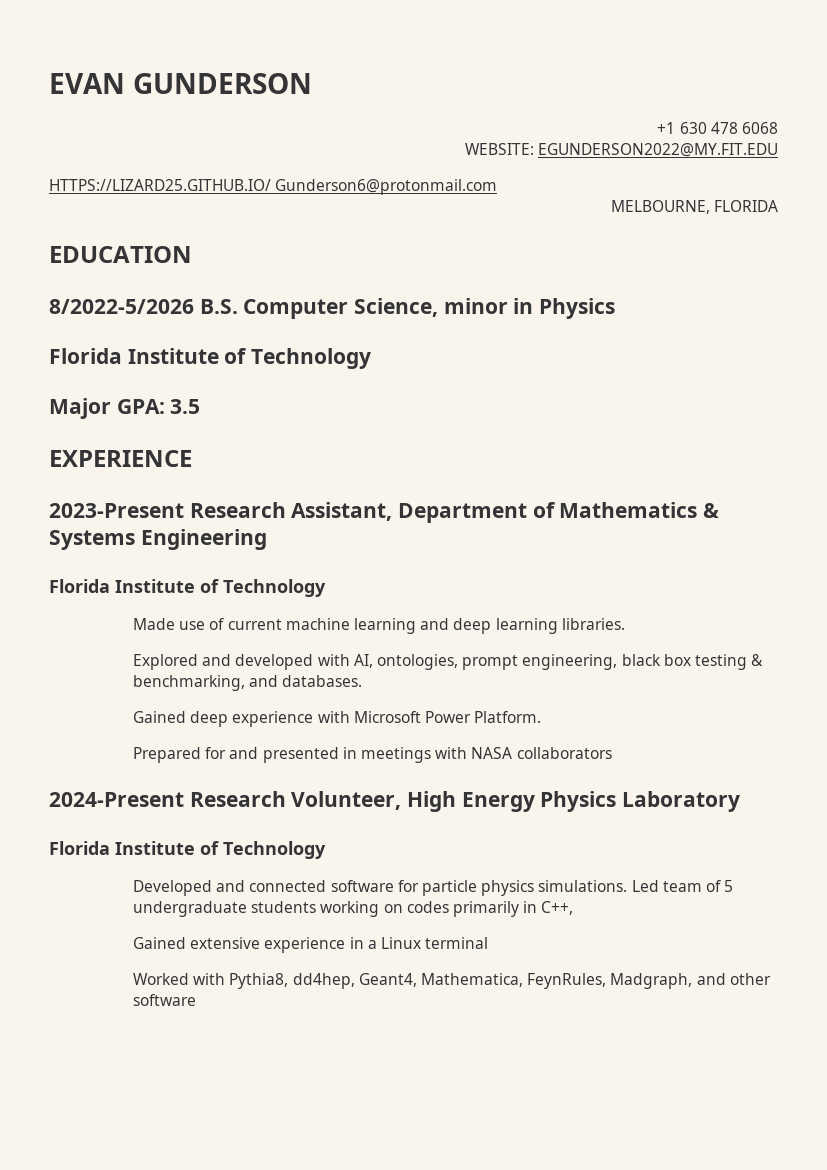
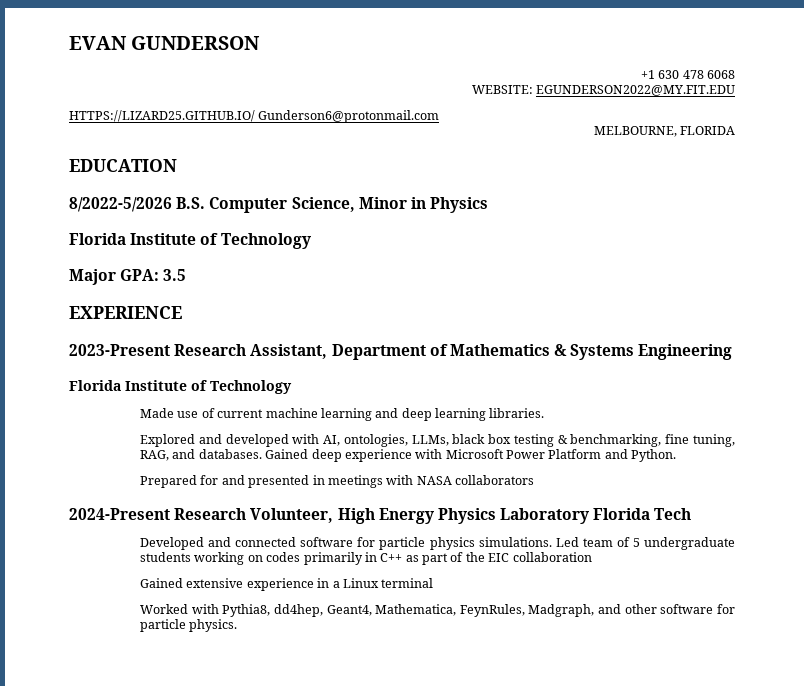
- 8/2022-5/2026 B.S. Computer Science, minor in Physics
+ 8/2022-5/2026 B.S. Computer Science, Minor in Physics
- Explored and developed with AI, ontologies, prompt engineering, black box testing & benchmarking, and databases.
- Gained deep experience with Microsoft Power Platform.
+ Explored and developed with AI, ontologies, LLMs, black box testing & benchmarking, fine tuning, RAG, and databases. Gained deep experience with Microsoft Power Platform and Python.
- 2024-Present Research Volunteer, High Energy Physics Laboratory
- Florida Institute of Technology
+ 2024-Present Research Volunteer, High Energy Physics Laboratory Florida Tech
- Led team of 5 undergraduate students working on codes primarily in C++,
+ Led team of 5 undergraduate students working on codes primarily in C++ as part of the EIC collaboration
- Worked with Pythia8, dd4hep, Geant4, Mathematica, FeynRules, Madgraph, and other software
+ Worked with Pythia8, dd4hep, Geant4, Mathematica, FeynRules, Madgraph, and other software for particle physics.

